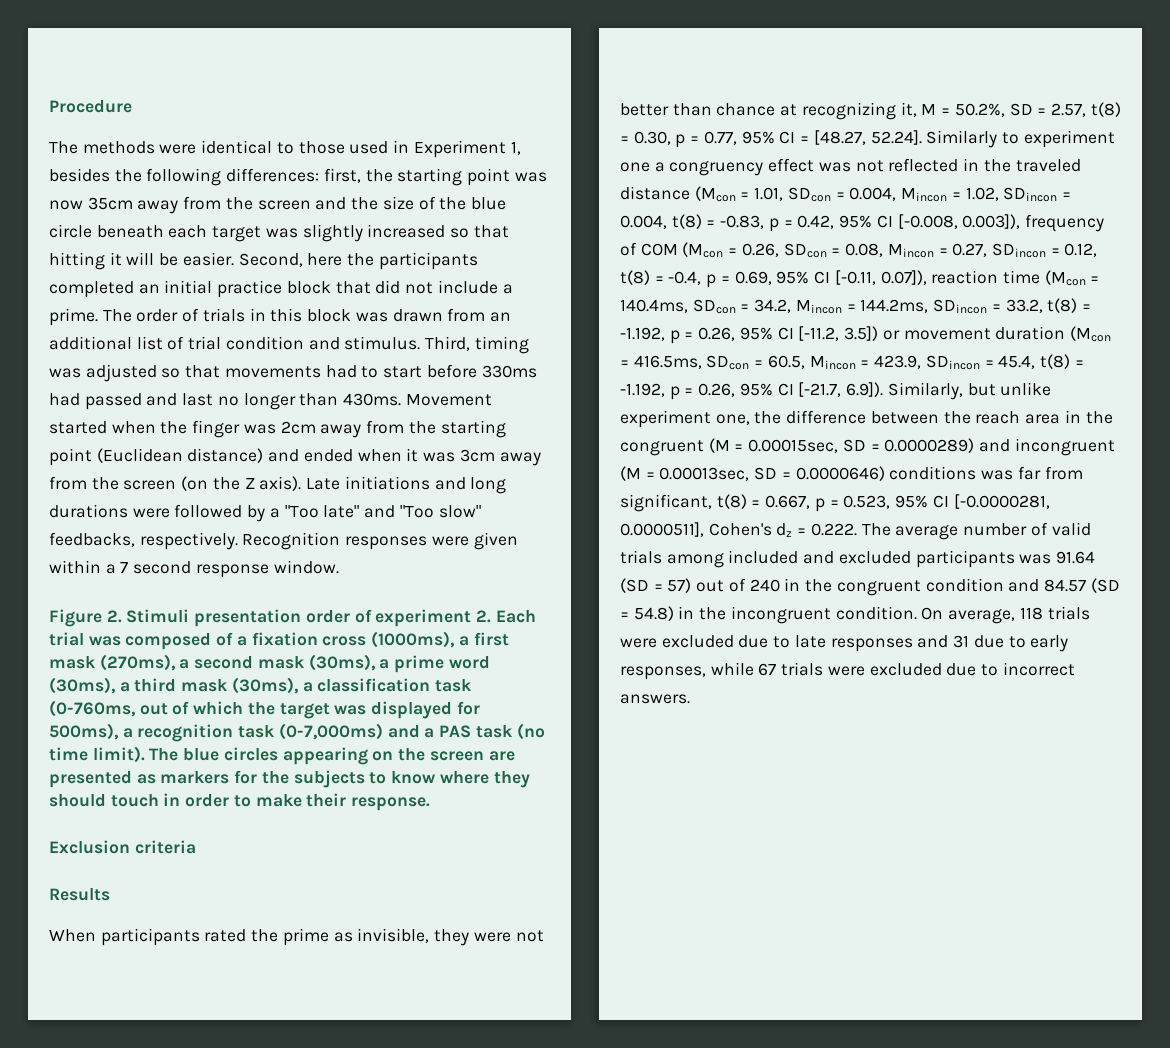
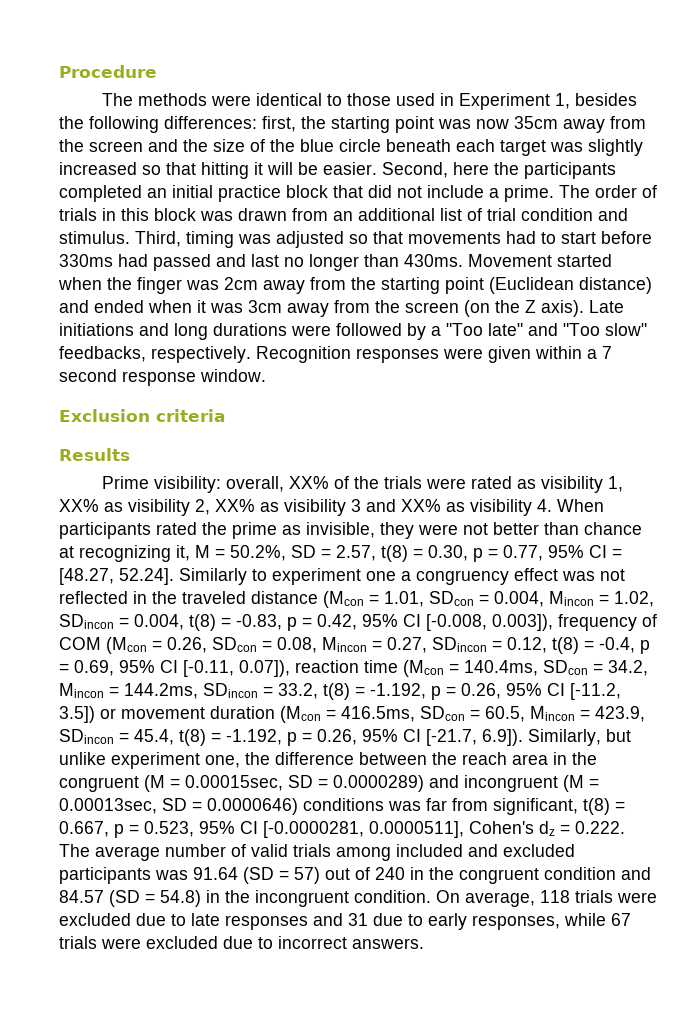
- Figure 2. Stimuli presentation order of experiment 2. Each trial was composed of a fixation cross (1000ms), a first mask (270ms), a second mask (30ms), a prime word (30ms), a third mask (30ms), a classification task (0-760ms, out of which the target was displayed for 500ms), a recognition task (0-7,000ms) and a PAS task (no time limit). The blue circles appearing on the screen are presented as markers for the subjects to know where they should touch in order to make their response.
  Exclusion criteria
  Results
- When participants rated the prime as invisible, they were not better than chance at recognizing it, M = 50.2%, SD = 2.57, t(8) = 0.30, p = 0.77, 95% CI = [48.27, 52.24]. Similarly to experiment one a congruency effect was not reflected in the traveled distance (Mcon = 1.01, SDcon = 0.004, Mincon = 1.02, SDincon = 0.004, t(8) = -0.83, p = 0.42, 95% CI [-0.008, 0.003]), frequency of COM (Mcon = 0.26, SDcon = 0.08, Mincon = 0.27, SDincon = 0.12, t(8) = -0.4, p = 0.69, 95% CI [-0.11, 0.07]), reaction time (Mcon = 140.4ms, SDcon = 34.2, Mincon = 144.2ms, SDincon = 33.2, t(8) = -1.192, p = 0.26, 95% CI [-11.2, 3.5]) or movement duration (Mcon = 416.5ms, SDcon = 60.5, Mincon = 423.9, SDincon = 45.4, t(8) = -1.192, p = 0.26, 95% CI [-21.7, 6.9]). Similarly, but unlike experiment one, the difference between the reach area in the congruent (M = 0.00015sec, SD = 0.0000289) and incongruent (M = 0.00013sec, SD = 0.0000646) conditions was far from significant, t(8) = 0.667, p = 0.523, 95% CI [-0.0000281, 0.0000511], Cohen's dz = 0.222. The average number of valid trials among included and excluded participants was 91.64 (SD = 57) out of 240 in the congruent condition and 84.57 (SD = 54.8) in the incongruent condition.
+ Prime visibility: overall, XX% of the trials were rated as visibility 1, XX% as visibility 2, XX% as visibility 3 and XX% as visibility 4. When participants rated the prime as invisible, they were not better than chance at recognizing it, M = 50.2%, SD = 2.57, t(8) = 0.30, p = 0.77, 95% CI = [48.27, 52.24]. Similarly to experiment one a congruency effect was not reflected in the traveled distance (Mcon = 1.01, SDcon = 0.004, Mincon = 1.02, SDincon = 0.004, t(8) = -0.83, p = 0.42, 95% CI [-0.008, 0.003]), frequency of COM (Mcon = 0.26, SDcon = 0.08, Mincon = 0.27, SDincon = 0.12, t(8) = -0.4, p = 0.69, 95% CI [-0.11, 0.07]), reaction time (Mcon = 140.4ms, SDcon = 34.2, Mincon = 144.2ms, SDincon = 33.2, t(8) = -1.192, p = 0.26, 95% CI [-11.2, 3.5]) or movement duration (Mcon = 416.5ms, SDcon = 60.5, Mincon = 423.9, SDincon = 45.4, t(8) = -1.192, p = 0.26, 95% CI [-21.7, 6.9]). Similarly, but unlike experiment one, the difference between the reach area in the congruent (M = 0.00015sec, SD = 0.0000289) and incongruent (M = 0.00013sec, SD = 0.0000646) conditions was far from significant, t(8) = 0.667, p = 0.523, 95% CI [-0.0000281, 0.0000511], Cohen's dz = 0.222. The average number of valid trials among included and excluded participants was 91.64 (SD = 57) out of 240 in the congruent condition and 84.57 (SD = 54.8) in the incongruent condition.

